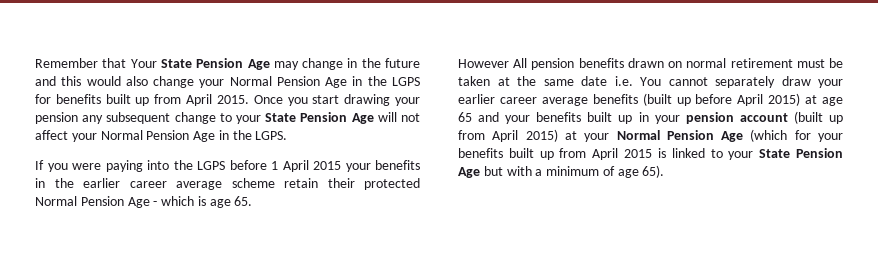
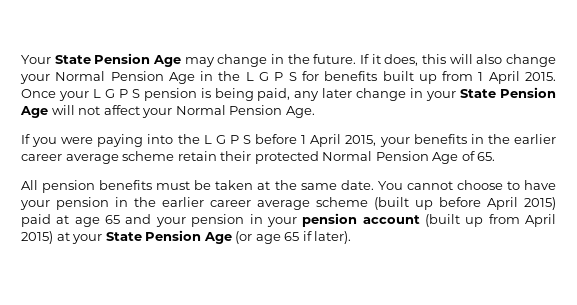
- Remember that Your State Pension Age may change in the future and this would also change your Normal Pension Age in the LGPS for benefits built up from April 2015.
+ Your State Pension Age may change in the future. If it does, this will also change your Normal Pension Age in the L G P S for benefits built up from 1 April 2015.
- Once you start drawing your pension any subsequent change to your State Pension Age will not affect your Normal Pension Age in the LGPS.
+ Once your L G P S pension is being paid, any later change in your State Pension Age will not affect your Normal Pension Age.
- If you were paying into the LGPS before 1 April 2015 your benefits in the earlier career average scheme retain their protected Normal Pension Age - which is age 65.
+ If you were paying into the L G P S before 1 April 2015, your benefits in the earlier career average scheme retain their protected Normal Pension Age of 65.
- However All pension benefits drawn on normal retirement must be taken at the same date i.e. You cannot separately draw your earlier career average benefits (built up before April 2015) at age 65 and your benefits built up in your pension account (built up from April 2015) at your Normal Pension Age (which for your benefits built up from April 2015 is linked to your State Pension Age but with a minimum of age 65).
+ All pension benefits must be taken at the same date. You cannot choose to have your pension in the earlier career average scheme (built up before April 2015) paid at age 65 and your pension in your pension account (built up from April 2015) at your State Pension Age (or age 65 if later).

